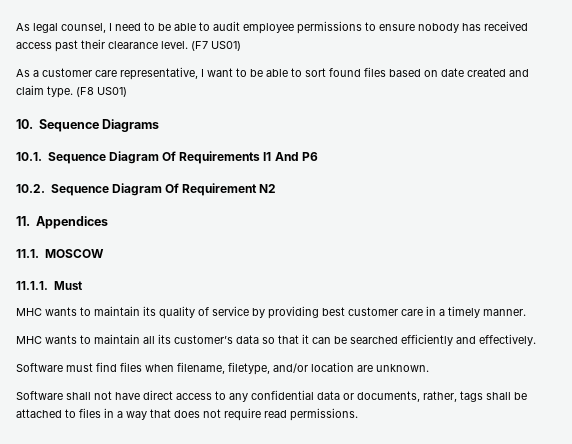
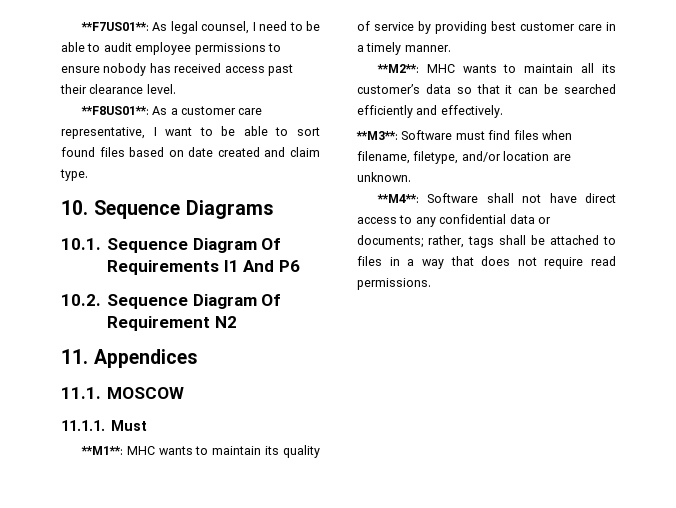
- As legal counsel, I need to be able to audit employee permissions to ensure nobody has received access past their clearance level. (F7 US01)
- As a customer care representative, I want to be able to sort found files based on date created and claim type. (F8 US01)
+ **F7US01**: As legal counsel, I need to be able to audit employee permissions to ensure nobody has received access past their clearance level.
+ **F8US01**: As a customer care representative, I want to be able to sort found files based on date created and claim type.
- MHC wants to maintain its quality of service by providing best customer care in a timely manner.
+ **M1**: MHC wants to maintain its quality of service by providing best customer care in a timely manner.
- MHC wants to maintain all its customer’s data so that it can be searched efficiently and effectively.
+ **M2**: MHC wants to maintain all its customer’s data so that it can be searched efficiently and effectively.
- Software must find files when filename, filetype, and/or location are unknown.
+ **M3**: Software must find files when filename, filetype, and/or location are unknown.
- Software shall not have direct access to any confidential data or documents, rather, tags shall be attached to files in a way that does not require read permissions.
+ **M4**: Software shall not have direct access to any confidential data or documents; rather, tags shall be attached to files in a way that does not require read permissions.

